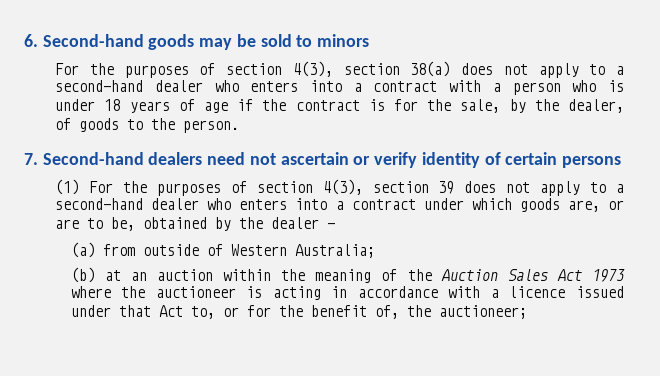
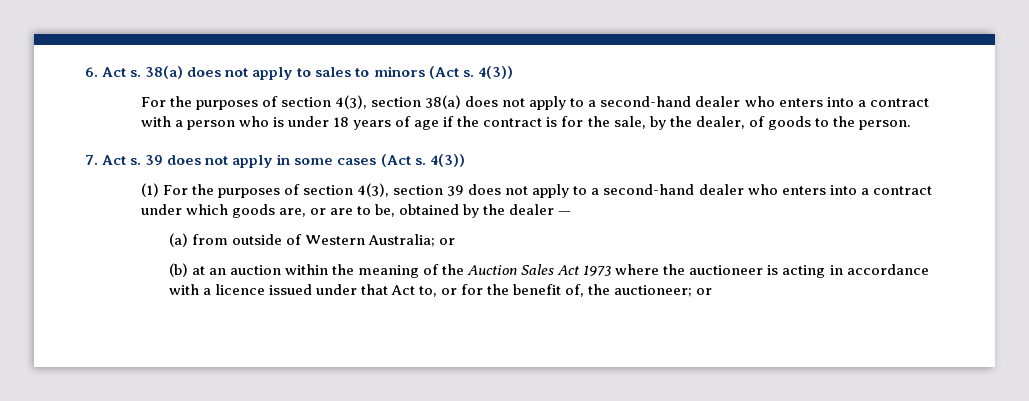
- 6. Second-hand goods may be sold to minors
+ 6. Act s. 38(a) does not apply to sales to minors (Act s. 4(3))
- 7. Second-hand dealers need not ascertain or verify identity of certain persons
+ 7. Act s. 39 does not apply in some cases (Act s. 4(3))
- (a) from outside of Western Australia;
+ (a) from outside of Western Australia; or
- (b) at an auction within the meaning of the Auction Sales Act 1973 where the auctioneer is acting in accordance with a licence issued under that Act to, or for the benefit of, the auctioneer;
+ (b) at an auction within the meaning of the Auction Sales Act 1973 where the auctioneer is acting in accordance with a licence issued under that Act to, or for the benefit of, the auctioneer; or

